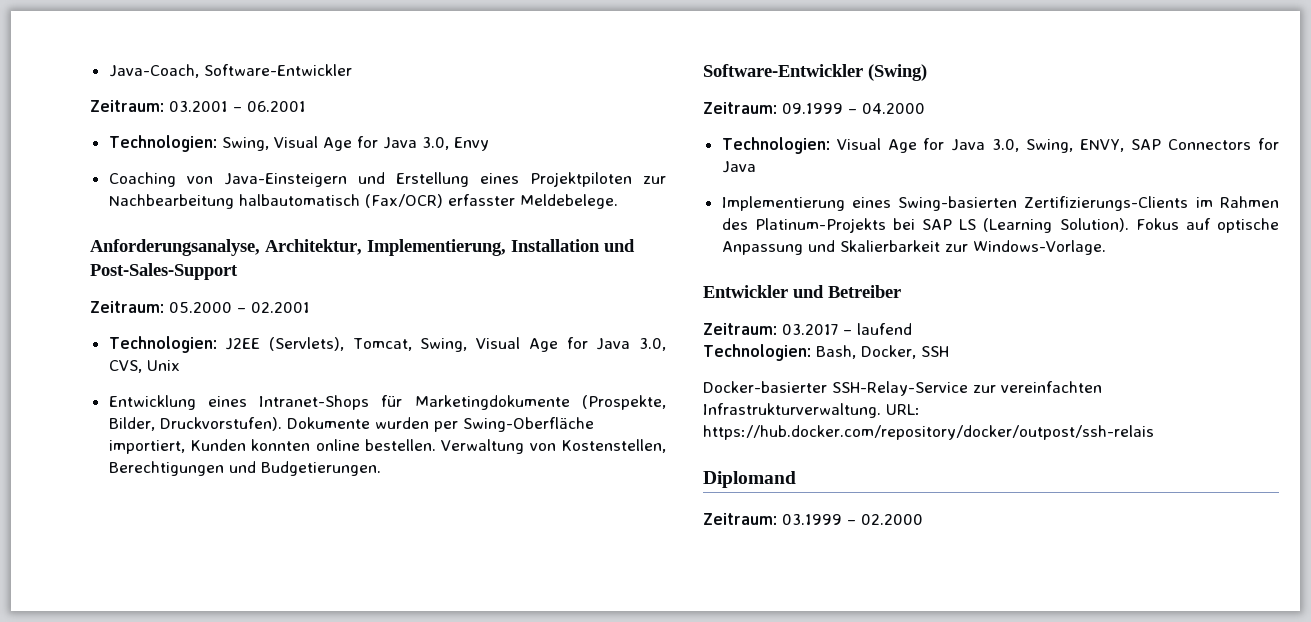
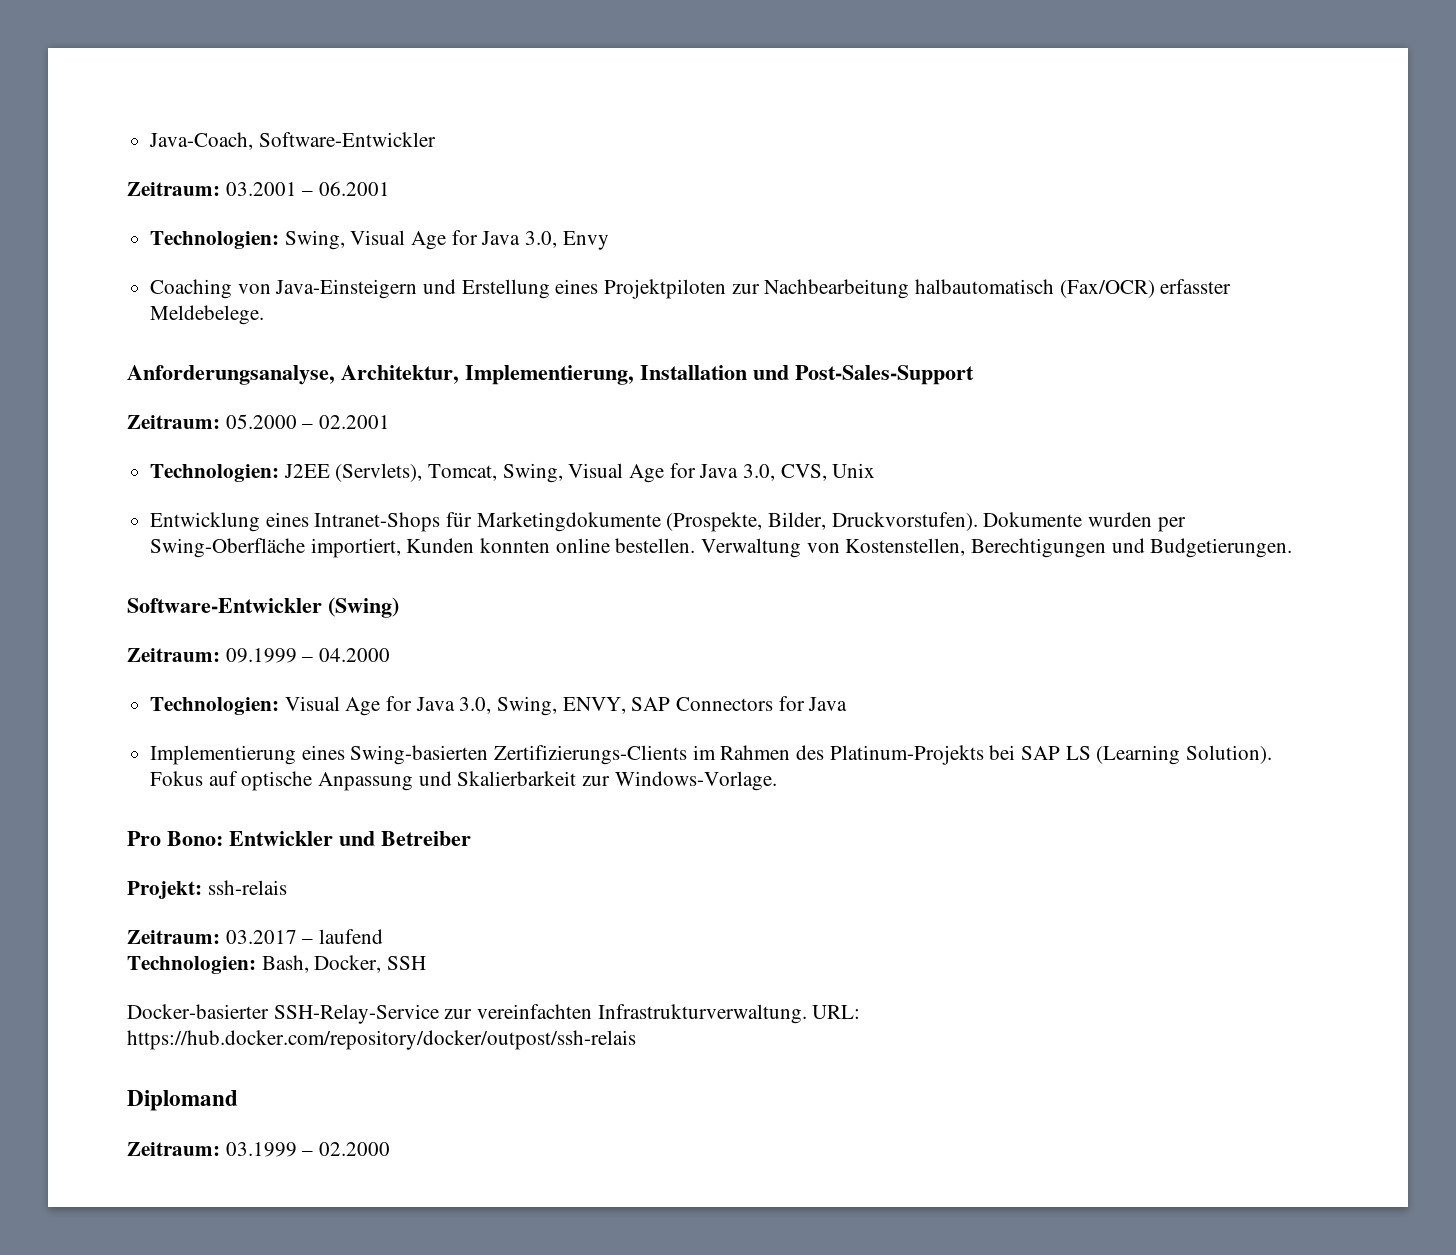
- Entwickler und Betreiber
+ Pro Bono: Entwickler und Betreiber
+ Projekt: ssh-relais

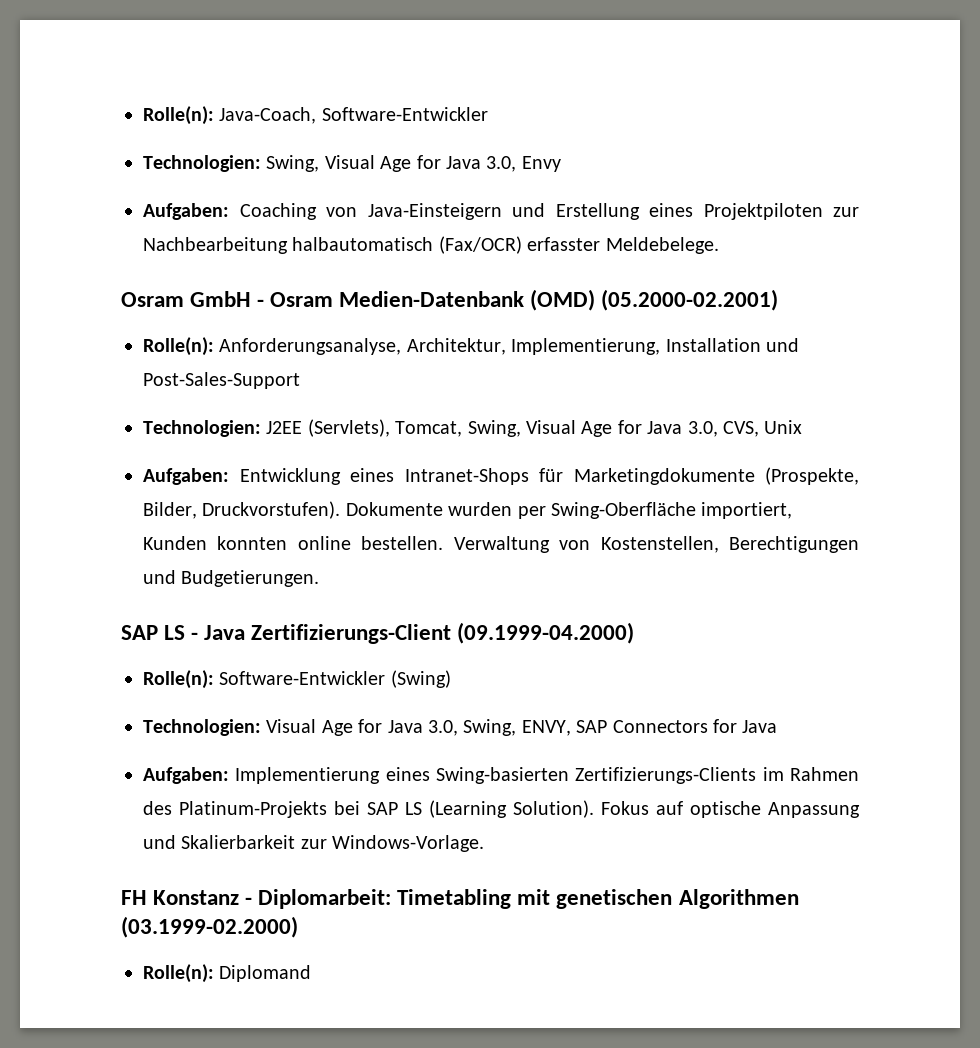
- Java-Coach, Software-Entwickler
+ Rolle(n): Java-Coach, Software-Entwickler
- Zeitraum: 03.2001 – 06.2001
- Coaching von Java-Einsteigern und Erstellung eines Projektpiloten zur Nachbearbeitung halbautomatisch (Fax/OCR) erfasster Meldebelege.
+ Aufgaben: Coaching von Java-Einsteigern und Erstellung eines Projektpiloten zur Nachbearbeitung halbautomatisch (Fax/OCR) erfasster Meldebelege.
- Anforderungsanalyse, Architektur, Implementierung, Installation und Post-Sales-Support
+ Osram GmbH - Osram Medien-Datenbank (OMD) (05.2000-02.2001)
+ Rolle(n): Anforderungsanalyse, Architektur, Implementierung, Installation und Post-Sales-Support
- Zeitraum: 05.2000 – 02.2001
- Entwicklung eines Intranet-Shops für Marketingdokumente (Prospekte, Bilder, Druckvorstufen).
+ Aufgaben: Entwicklung eines Intranet-Shops für Marketingdokumente (Prospekte, Bilder, Druckvorstufen).
- Software-Entwickler (Swing)
- Zeitraum: 09.1999 – 04.2000
+ SAP LS - Java Zertifizierungs-Client (09.1999-04.2000)
+ Rolle(n): Software-Entwickler (Swing)
- Implementierung eines Swing-basierten Zertifizierungs-Clients im Rahmen des Platinum-Projekts bei SAP LS (Learning Solution).
+ Aufgaben: Implementierung eines Swing-basierten Zertifizierungs-Clients im Rahmen des Platinum-Projekts bei SAP LS (Learning Solution).
- Pro Bono: Entwickler und Betreiber
- Projekt: ssh-relais
- Zeitraum: 03.2017 – laufend
- Technologien: Bash, Docker, SSH
- Docker-basierter SSH-Relay-Service zur vereinfachten Infrastrukturverwaltung. URL: https://hub.docker.com/repository/docker/outpost/ssh-relais
- Diplomand
- Zeitraum: 03.1999 – 02.2000
+ FH Konstanz - Diplomarbeit: Timetabling mit genetischen Algorithmen (03.1999-02.2000)
+ Rolle(n): Diplomand

